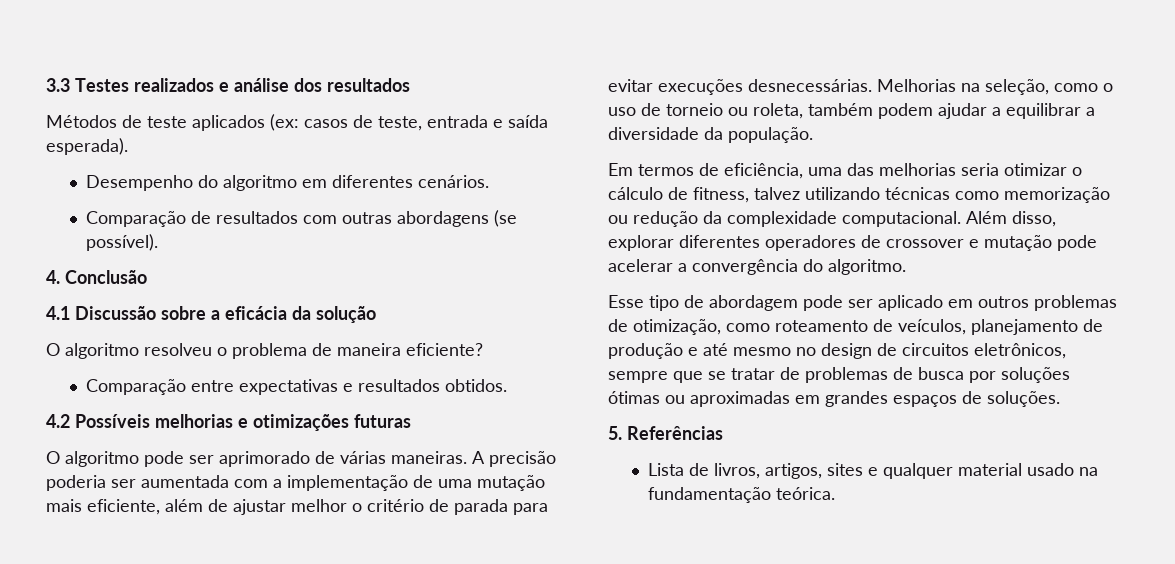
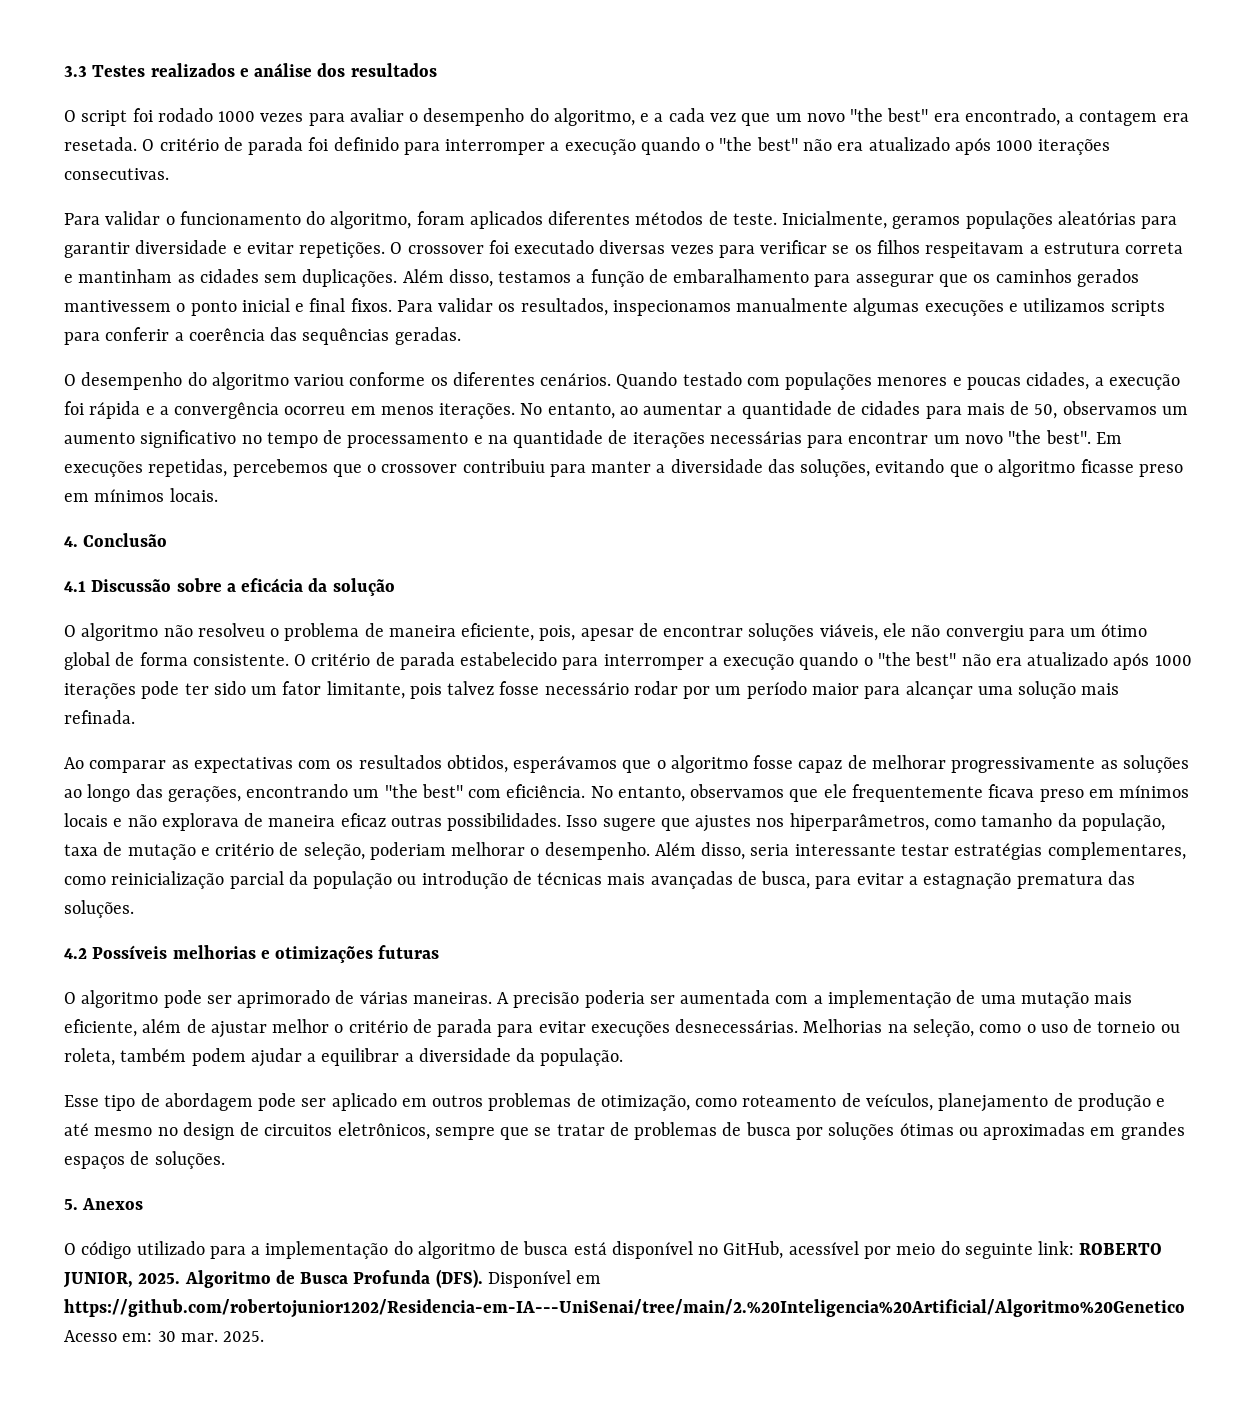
- Métodos de teste aplicados (ex: casos de teste, entrada e saída esperada).
- Desempenho do algoritmo em diferentes cenários.
- Comparação de resultados com outras abordagens (se possível).
+ O script foi rodado 1000 vezes para avaliar o desempenho do algoritmo, e a cada vez que um novo "the best" era encontrado, a contagem era resetada. O critério de parada foi definido para interromper a execução quando o "the best" não era atualizado após 1000 iterações consecutivas.
+ Para validar o funcionamento do algoritmo, foram aplicados diferentes métodos de teste. Inicialmente, geramos populações aleatórias para garantir diversidade e evitar repetições. O crossover foi executado diversas vezes para verificar se os filhos respeitavam a estrutura correta e mantinham as cidades sem duplicações. Além disso, testamos a função de embaralhamento para assegurar que os caminhos gerados mantivessem o ponto inicial e final fixos. Para validar os resultados, inspecionamos manualmente algumas execuções e utilizamos scripts para conferir a coerência das sequências geradas.
+ O desempenho do algoritmo variou conforme os diferentes cenários. Quando testado com populações menores e poucas cidades, a execução foi rápida e a convergência ocorreu em menos iterações. No entanto, ao aumentar a quantidade de cidades para mais de 50, observamos um aumento significativo no tempo de processamento e na quantidade de iterações necessárias para encontrar um novo "the best". Em execuções repetidas, percebemos que o crossover contribuiu para manter a diversidade das soluções, evitando que o algoritmo ficasse preso em mínimos locais.
- O algoritmo resolveu o problema de maneira eficiente?
- Comparação entre expectativas e resultados obtidos.
+ O algoritmo não resolveu o problema de maneira eficiente, pois, apesar de encontrar soluções viáveis, ele não convergiu para um ótimo global de forma consistente. O critério de parada estabelecido para interromper a execução quando o "the best" não era atualizado após 1000 iterações pode ter sido um fator limitante, pois talvez fosse necessário rodar por um período maior para alcançar uma solução mais refinada.
+ Ao comparar as expectativas com os resultados obtidos, esperávamos que o algoritmo fosse capaz de melhorar progressivamente as soluções ao longo das gerações, encontrando um "the best" com eficiência. No entanto, observamos que ele frequentemente ficava preso em mínimos locais e não explorava de maneira eficaz outras possibilidades. Isso sugere que ajustes nos hiperparâmetros, como tamanho da população, taxa de mutação e critério de seleção, poderiam melhorar o desempenho. Além disso, seria interessante testar estratégias complementares, como reinicialização parcial da população ou introdução de técnicas mais avançadas de busca, para evitar a estagnação prematura das soluções.
- Em termos de eficiência, uma das melhorias seria otimizar o cálculo de fitness, talvez utilizando técnicas como memorização ou redução da complexidade computacional. Além disso, explorar diferentes operadores de crossover e mutação pode acelerar a convergência do algoritmo.
- 5. Referências
- Lista de livros, artigos, sites e qualquer material usado na fundamentação teórica.
+ 5. Anexos
+ O código utilizado para a implementação do algoritmo de busca está disponível no GitHub, acessível por meio do seguinte link: ROBERTO JUNIOR, 2025. Algoritmo de Busca Profunda (DFS). Disponível em https://github.com/robertojunior1202/Residencia-em-IA---UniSenai/tree/main/2.%20Inteligencia%20Artificial/Algoritmo%20Genetico Acesso em: 30 mar. 2025.

